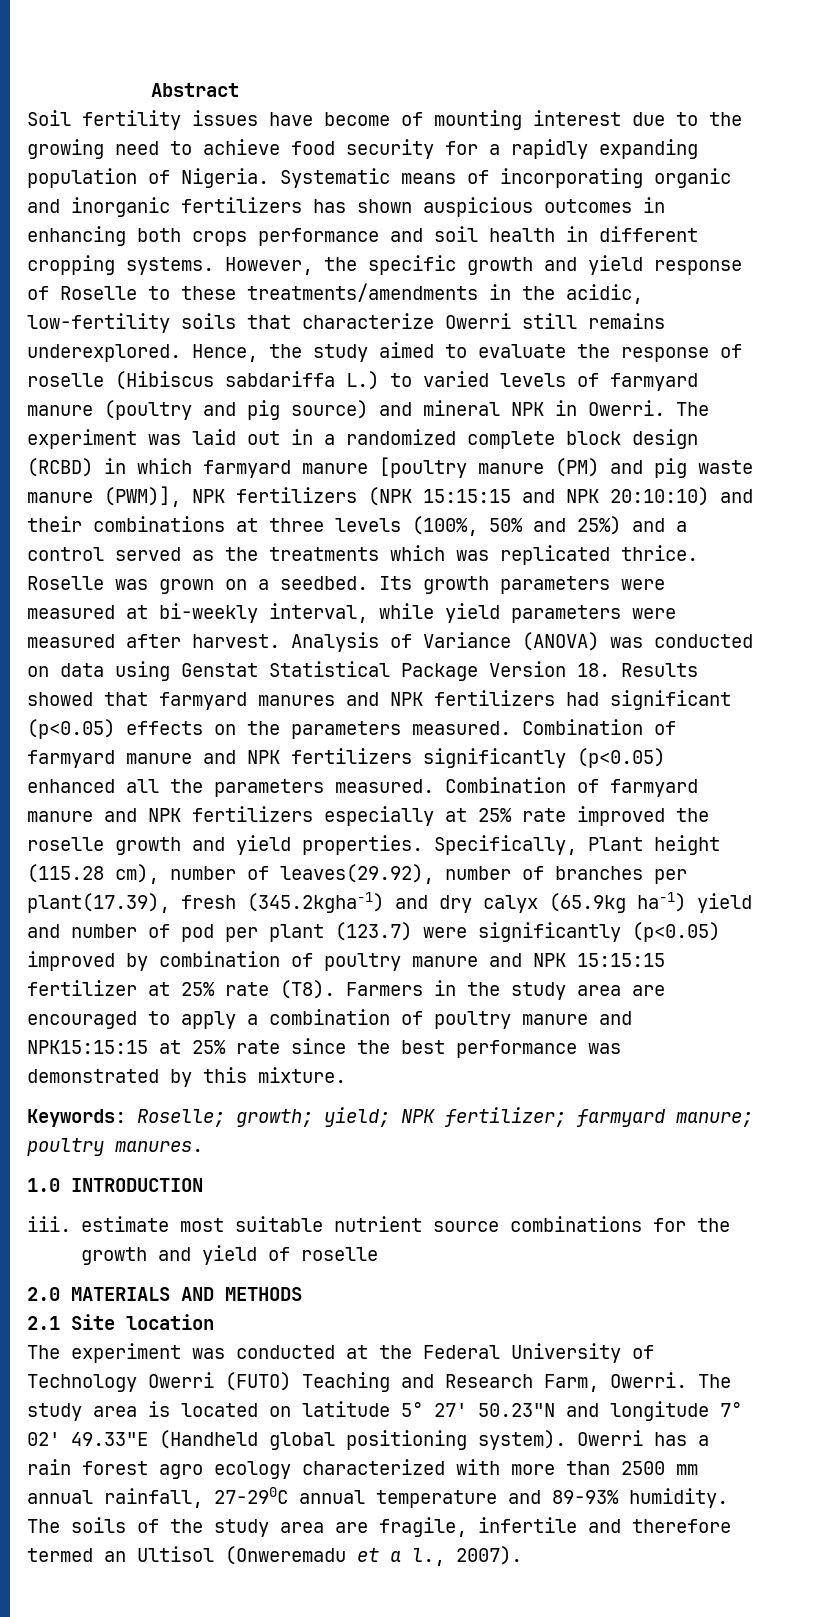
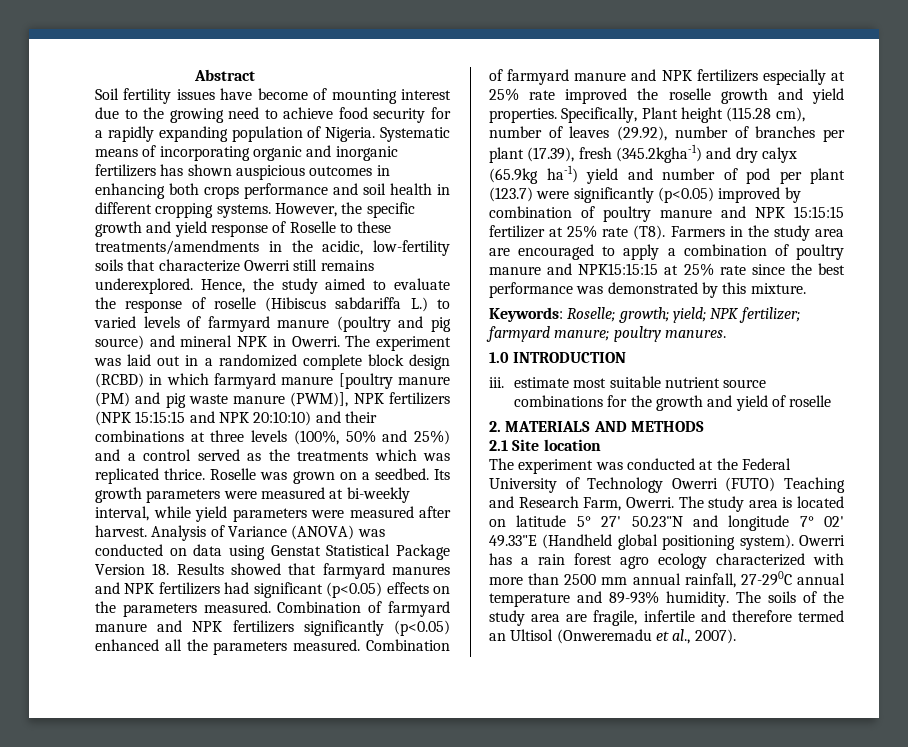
- Specifically, Plant height (115.28 cm), number of leaves(29.92), number of branches per plant(17.39), fresh (345.2kgha-1) and dry calyx (65.9kg ha-1) yield and number of pod per plant (123.7) were significantly (p<0.05) improved by combination of poultry manure and NPK 15:15:15 fertilizer at 25% rate (T8). Farmers in the study area are encouraged to apply a combination of poultry manure and NPK15:15:15 at 25% rate since the best performance was demonstrated by this mixture.
+ Specifically, Plant height (115.28 cm), number of leaves (29.92), number of branches per plant (17.39), fresh (345.2kgha-1) and dry calyx (65.9kg ha-1) yield and number of pod per plant (123.7) were significantly (p<0.05) improved by combination of poultry manure and NPK 15:15:15 fertilizer at 25% rate (T8). Farmers in the study area are encouraged to apply a combination of poultry manure and NPK15:15:15 at 25% rate since the best performance was demonstrated by this mixture.
- 2.0 MATERIALS AND METHODS
+ 2. MATERIALS AND METHODS
- The soils of the study area are fragile, infertile and therefore termed an Ultisol (Onweremadu et a l., 2007).
+ The soils of the study area are fragile, infertile and therefore termed an Ultisol (Onweremadu et al., 2007).

